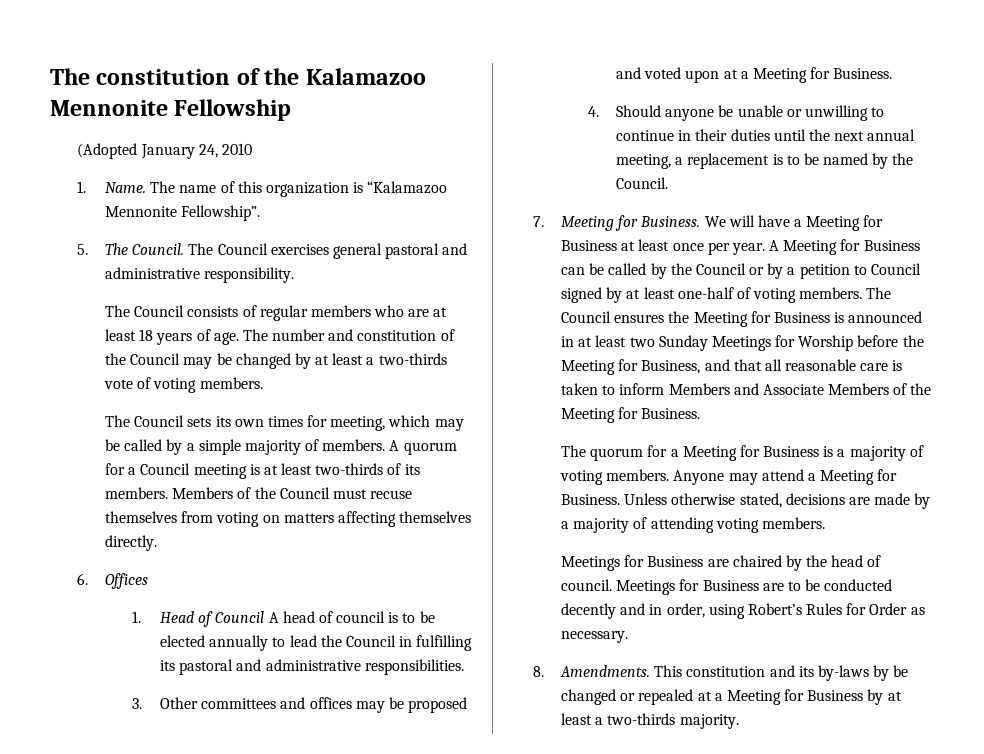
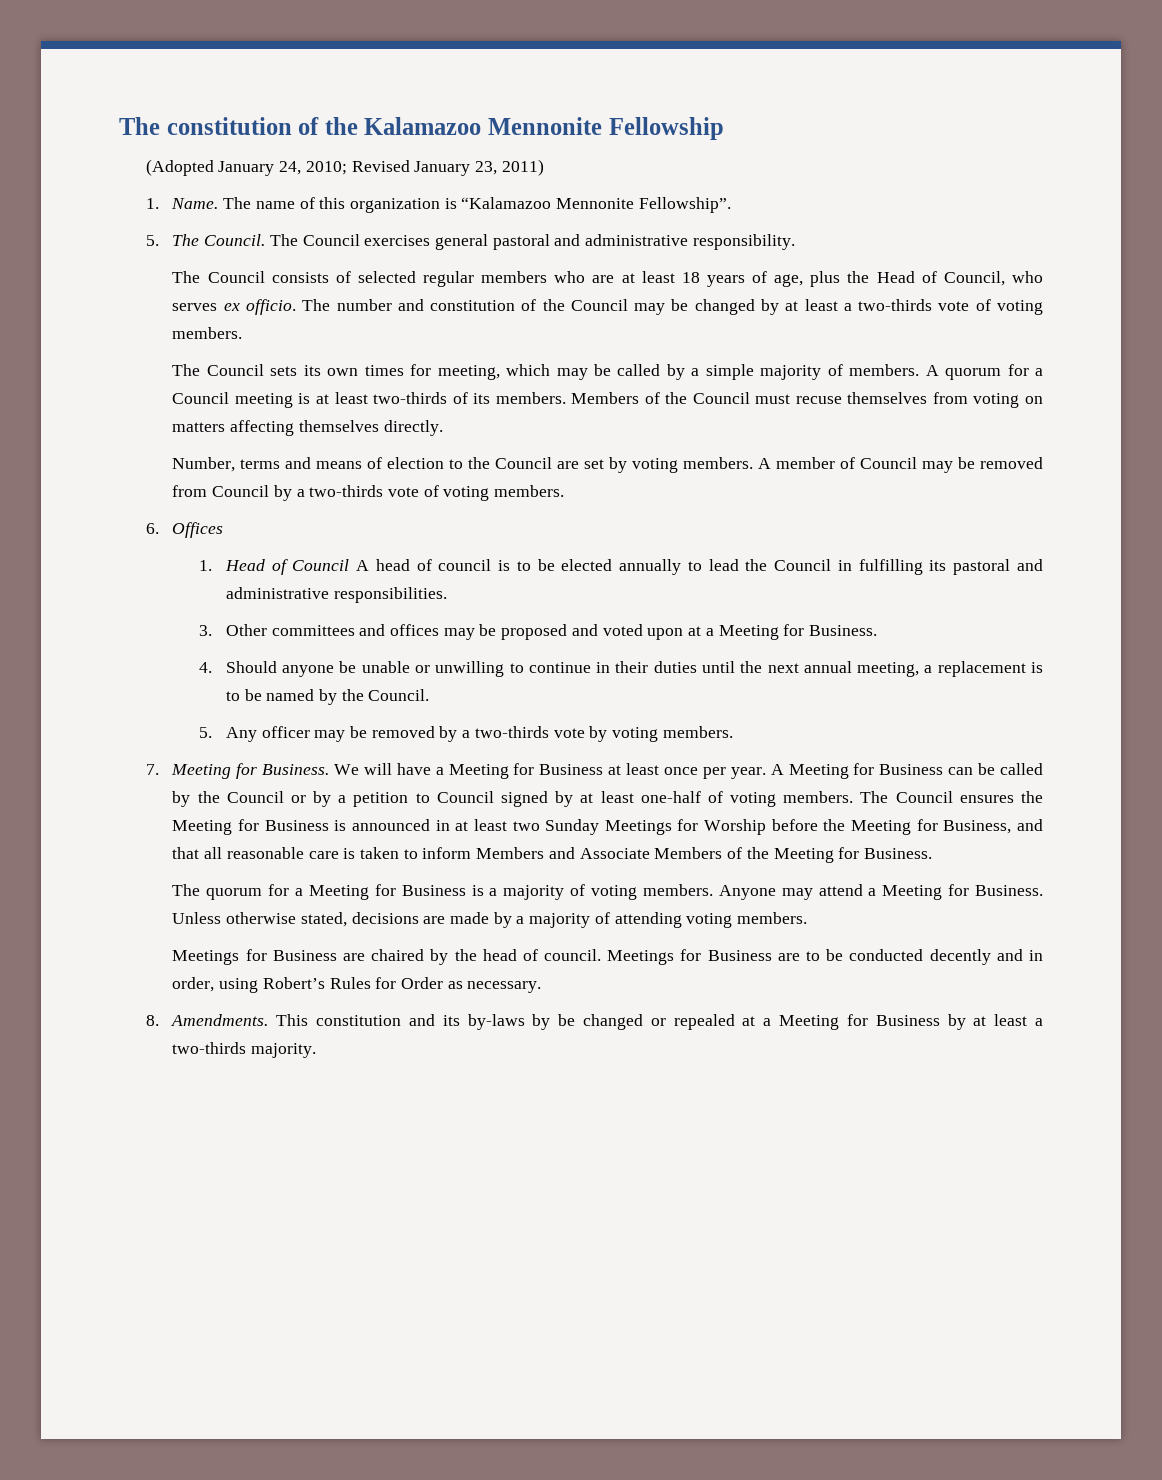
- (Adopted January 24, 2010
+ (Adopted January 24, 2010; Revised January 23, 2011)
- The Council consists of regular members who are at least 18 years of age.
+ The Council consists of selected regular members who are at least 18 years of age, plus the Head of Council, who serves ex officio.
+ Number, terms and means of election to the Council are set by voting members. A member of Council may be removed from Council by a two-thirds vote of voting members.
+ 5. Any officer may be removed by a two-thirds vote by voting members.

